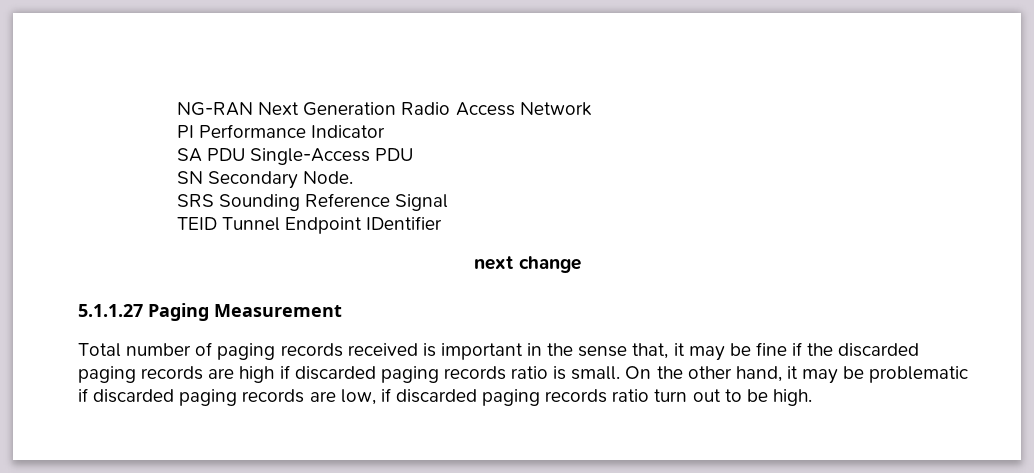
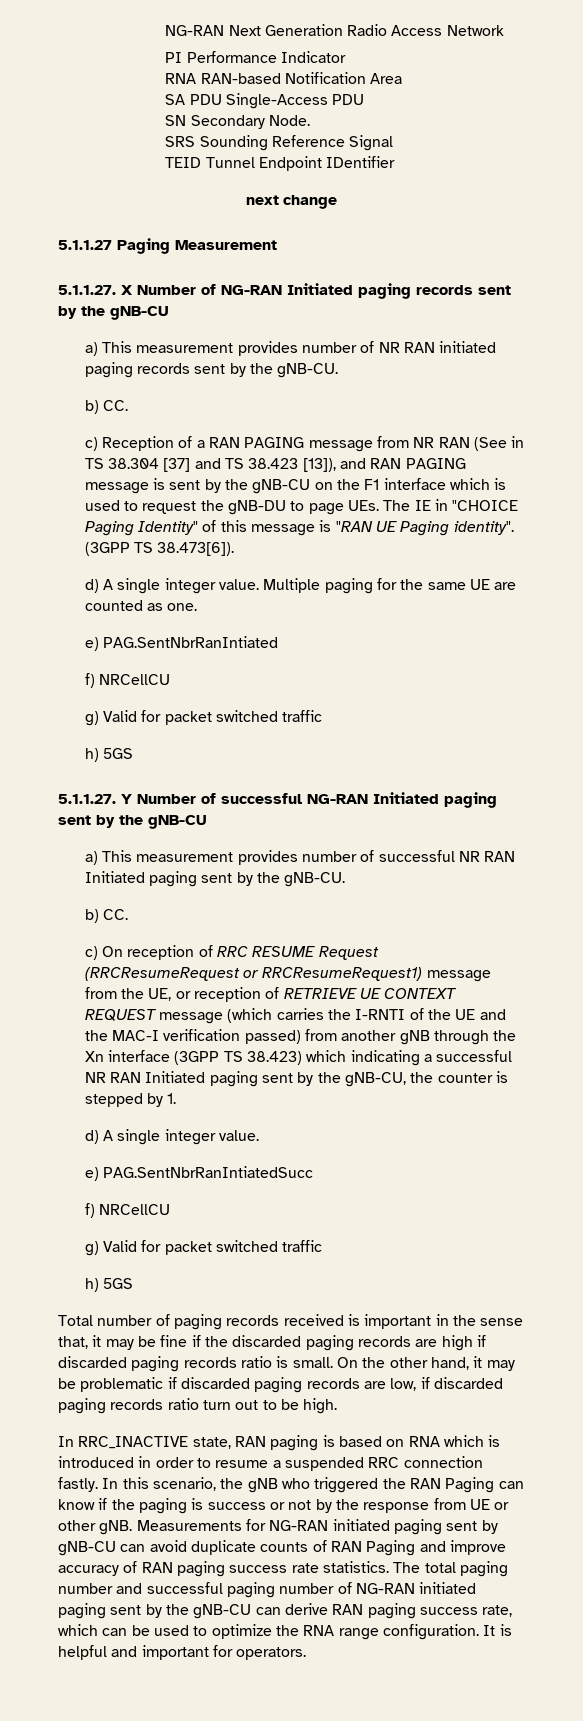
+ RNA RAN-based Notification Area
+ 5.1.1.27. X Number of NG-RAN Initiated paging records sent by the gNB-CU
+ a) This measurement provides number of NR RAN initiated paging records sent by the gNB-CU.
+ b) CC.
+ c) Reception of a RAN PAGING message from NR RAN (See in TS 38.304 [37] and TS 38.423 [13]), and RAN PAGING message is sent by the gNB-CU on the F1 interface which is used to request the gNB-DU to page UEs. The IE in "CHOICE Paging Identity" of this message is "RAN UE Paging identity". (3GPP TS 38.473[6]).
+ d) A single integer value. Multiple paging for the same UE are counted as one.
+ e) PAG.SentNbrRanIntiated
+ f) NRCellCU
+ g) Valid for packet switched traffic
+ h) 5GS
+ 5.1.1.27. Y Number of successful NG-RAN Initiated paging sent by the gNB-CU
+ a) This measurement provides number of successful NR RAN Initiated paging sent by the gNB-CU.
+ b) CC.
+ c) On reception of RRC RESUME Request (RRCResumeRequest or RRCResumeRequest1) message from the UE, or reception of RETRIEVE UE CONTEXT REQUEST message (which carries the I-RNTI of the UE and the MAC-I verification passed) from another gNB through the Xn interface (3GPP TS 38.423) which indicating a successful NR RAN Initiated paging sent by the gNB-CU, the counter is stepped by 1.
+ d) A single integer value.
+ e) PAG.SentNbrRanIntiatedSucc
+ f) NRCellCU
+ g) Valid for packet switched traffic
+ h) 5GS
+ In RRC_INACTIVE state, RAN paging is based on RNA which is introduced in order to resume a suspended RRC connection fastly. In this scenario, the gNB who triggered the RAN Paging can know if the paging is success or not by the response from UE or other gNB. Measurements for NG-RAN initiated paging sent by gNB-CU can avoid duplicate counts of RAN Paging and improve accuracy of RAN paging success rate statistics. The total paging number and successful paging number of NG-RAN initiated paging sent by the gNB-CU can derive RAN paging success rate, which can be used to optimize the RNA range configuration. It is helpful and important for operators.

